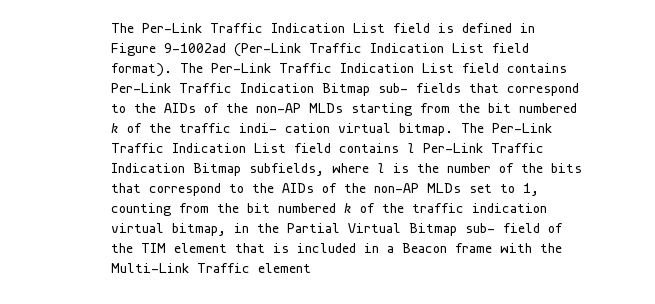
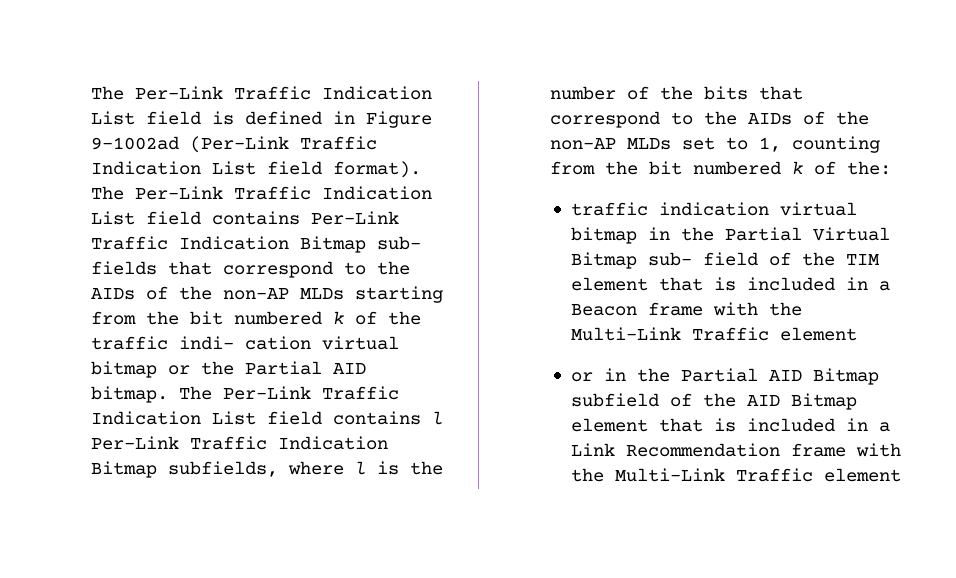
- The Per-Link Traffic Indication List field contains Per-Link Traffic Indication Bitmap sub- fields that correspond to the AIDs of the non-AP MLDs starting from the bit numbered k of the traffic indi- cation virtual bitmap.
+ The Per-Link Traffic Indication List field contains Per-Link Traffic Indication Bitmap sub- fields that correspond to the AIDs of the non-AP MLDs starting from the bit numbered k of the traffic indi- cation virtual bitmap or the Partial AID bitmap.
- The Per-Link Traffic Indication List field contains l Per-Link Traffic Indication Bitmap subfields, where l is the number of the bits that correspond to the AIDs of the non-AP MLDs set to 1, counting from the bit numbered k of the traffic indication virtual bitmap, in the Partial Virtual Bitmap sub- field of the TIM element that is included in a Beacon frame with the Multi-Link Traffic element
+ The Per-Link Traffic Indication List field contains l Per-Link Traffic Indication Bitmap subfields, where l is the number of the bits that correspond to the AIDs of the non-AP MLDs set to 1, counting from the bit numbered k of the:
+ traffic indication virtual bitmap in the Partial Virtual Bitmap sub- field of the TIM element that is included in a Beacon frame with the Multi-Link Traffic element
+ or in the Partial AID Bitmap subfield of the AID Bitmap element that is included in a Link Recommendation frame with the Multi-Link Traffic element

